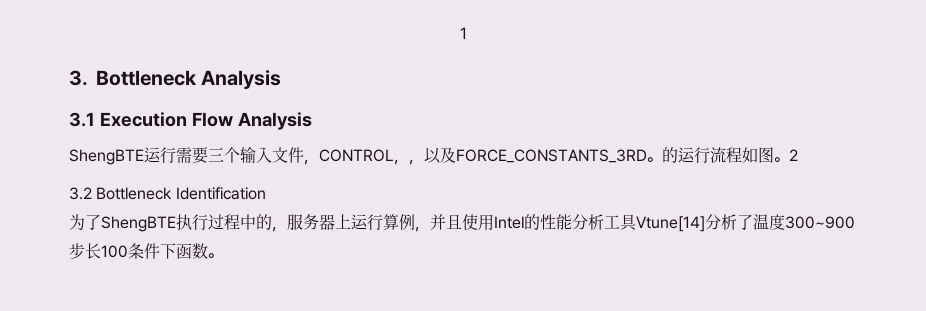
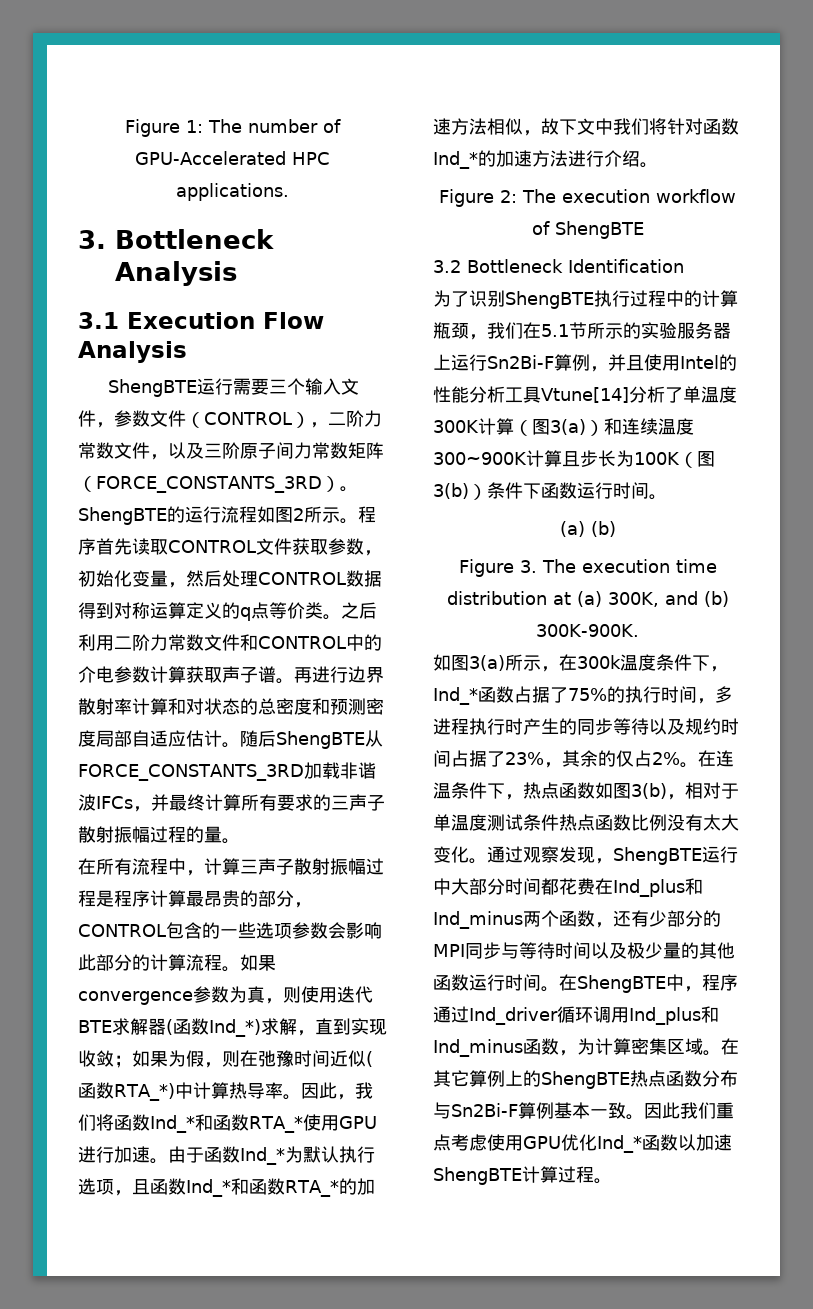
- 1
+ Figure 1: The number of GPU-Accelerated HPC applications.
- ShengBTE运行需要三个输入文件，CONTROL，，以及FORCE_CONSTANTS_3RD。的运行流程如图。2
+ ShengBTE运行需要三个输入文件，参数文件（CONTROL），二阶力常数文件，以及三阶原子间力常数矩阵（FORCE_CONSTANTS_3RD）。ShengBTE的运行流程如图2所示。程序首先读取CONTROL文件获取参数，初始化变量，然后处理CONTROL数据得到对称运算定义的q点等价类。之后利用二阶力常数文件和CONTROL中的介电参数计算获取声子谱。再进行边界散射率计算和对状态的总密度和预测密度局部自适应估计。随后ShengBTE从FORCE_CONSTANTS_3RD加载非谐波IFCs，并最终计算所有要求的三声子散射振幅过程的量。
+ 在所有流程中，计算三声子散射振幅过程是程序计算最昂贵的部分，CONTROL包含的一些选项参数会影响此部分的计算流程。如果convergence参数为真，则使用迭代BTE求解器(函数Ind_*)求解，直到实现收敛；如果为假，则在弛豫时间近似(函数RTA_*)中计算热导率。因此，我们将函数Ind_*和函数RTA_*使用GPU进行加速。由于函数Ind_*为默认执行选项，且函数Ind_*和函数RTA_*的加速方法相似，故下文中我们将针对函数Ind_*的加速方法进行介绍。
+ Figure 2: The execution workflow of ShengBTE
- 为了ShengBTE执行过程中的，服务器上运行算例，并且使用Intel的性能分析工具Vtune[14]分析了温度300~900步长100条件下函数。
+ 为了识别ShengBTE执行过程中的计算瓶颈，我们在5.1节所示的实验服务器上运行Sn2Bi-F算例，并且使用Intel的性能分析工具Vtune[14]分析了单温度300K计算（图3(a)）和连续温度300~900K计算且步长为100K（图3(b)）条件下函数运行时间。
+ (a) (b)
+ Figure 3. The execution time distribution at (a) 300K, and (b) 300K-900K.
+ 如图3(a)所示，在300k温度条件下，Ind_*函数占据了75%的执行时间，多进程执行时产生的同步等待以及规约时间占据了23%，其余的仅占2%。在连温条件下，热点函数如图3(b)，相对于单温度测试条件热点函数比例没有太大变化。通过观察发现，ShengBTE运行中大部分时间都花费在Ind_plus和Ind_minus两个函数，还有少部分的MPI同步与等待时间以及极少量的其他函数运行时间。在ShengBTE中，程序通过Ind_driver循环调用Ind_plus和Ind_minus函数，为计算密集区域。在其它算例上的ShengBTE热点函数分布与Sn2Bi-F算例基本一致。因此我们重点考虑使用GPU优化Ind_*函数以加速ShengBTE计算过程。

